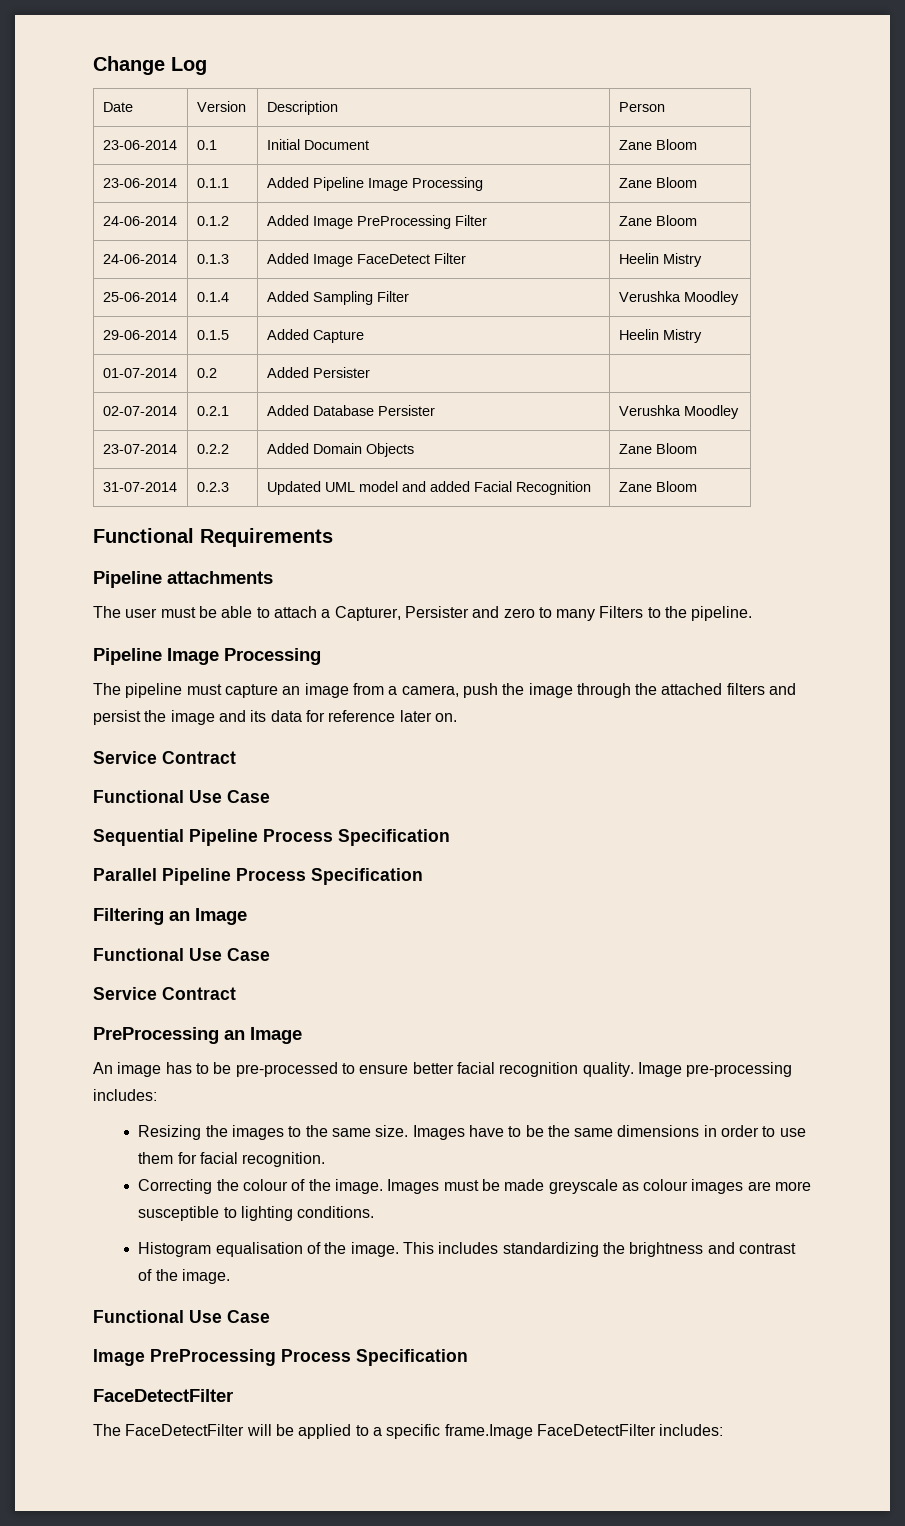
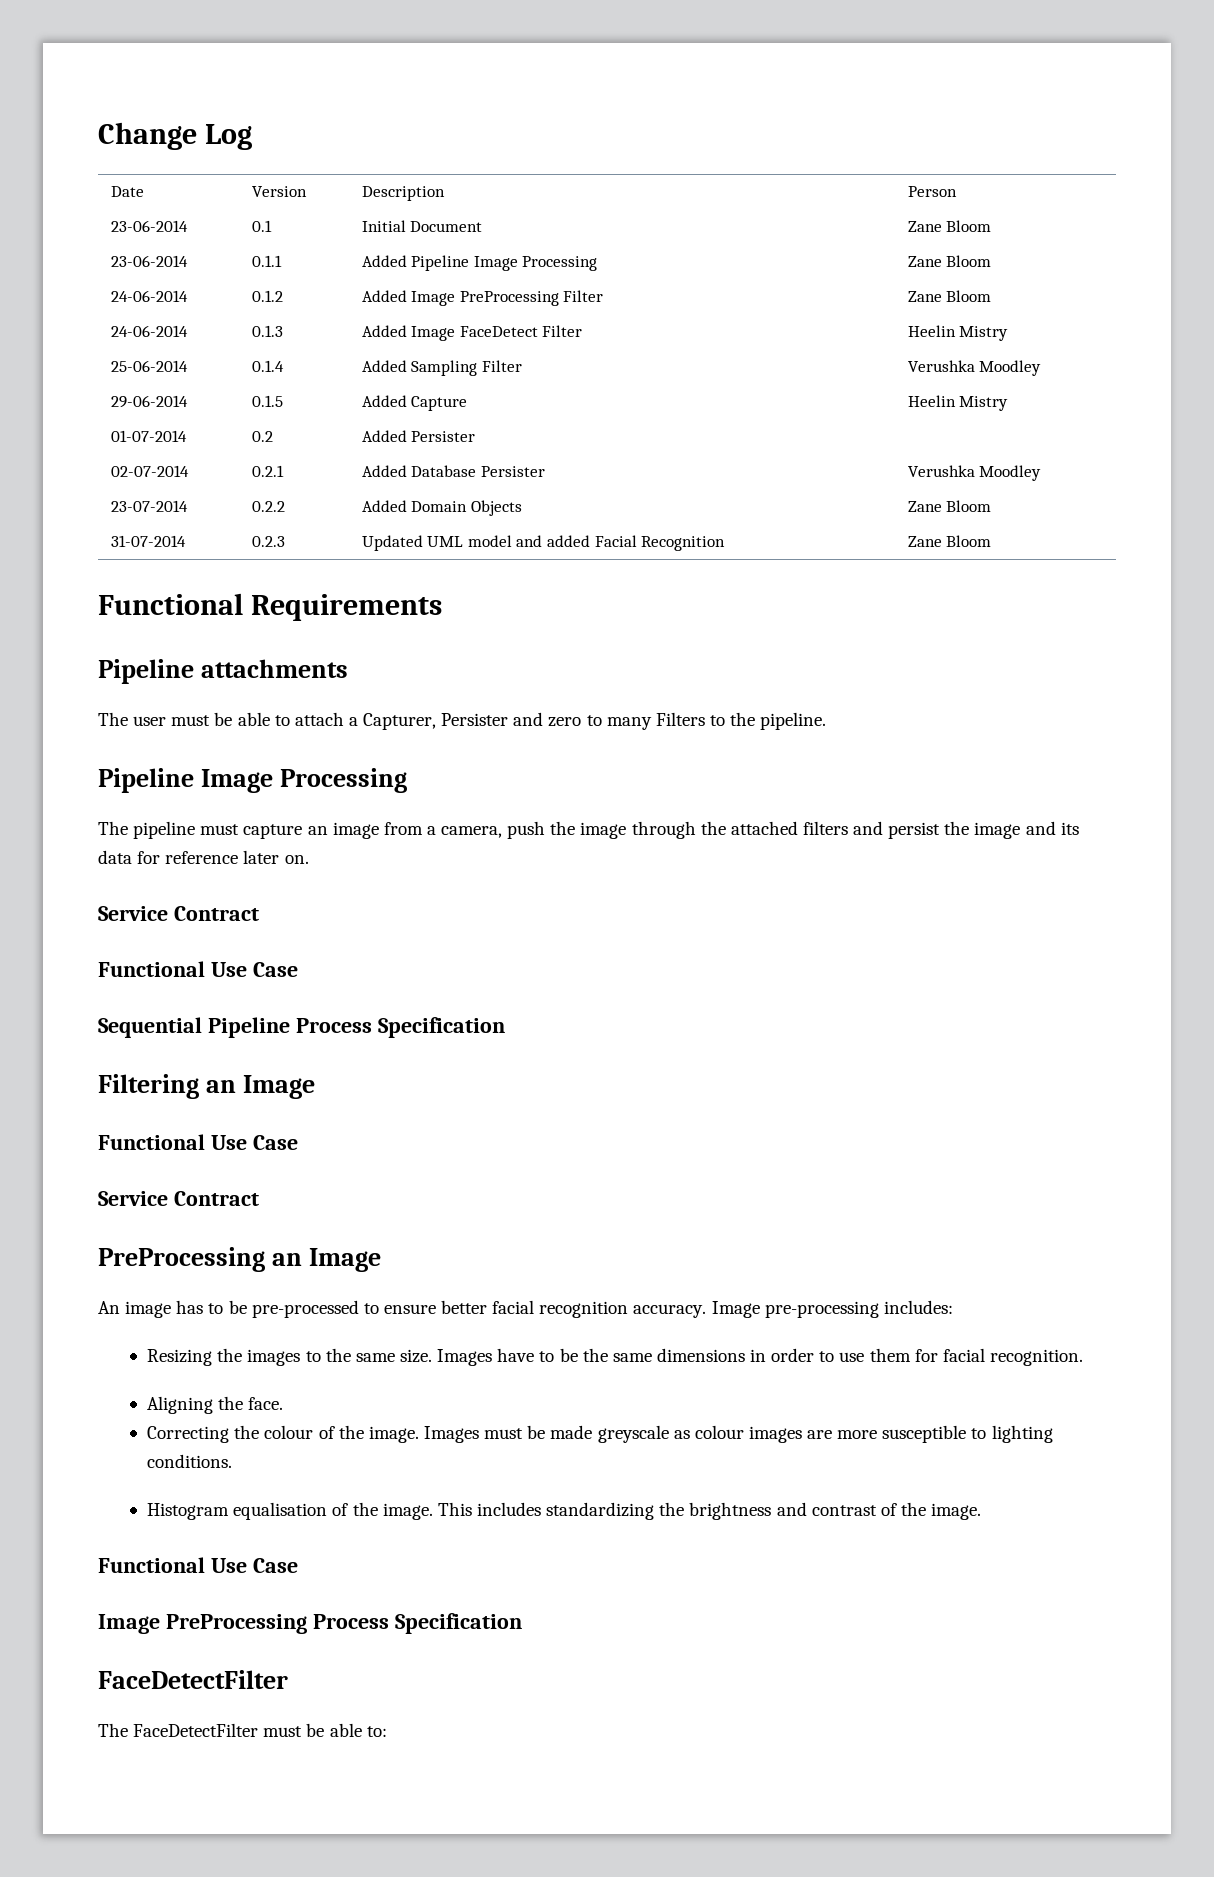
- Parallel Pipeline Process Specification
- An image has to be pre-processed to ensure better facial recognition quality.
+ An image has to be pre-processed to ensure better facial recognition accuracy.
+ Aligning the face.
- The FaceDetectFilter will be applied to a specific frame.Image FaceDetectFilter includes:
+ The FaceDetectFilter must be able to:

